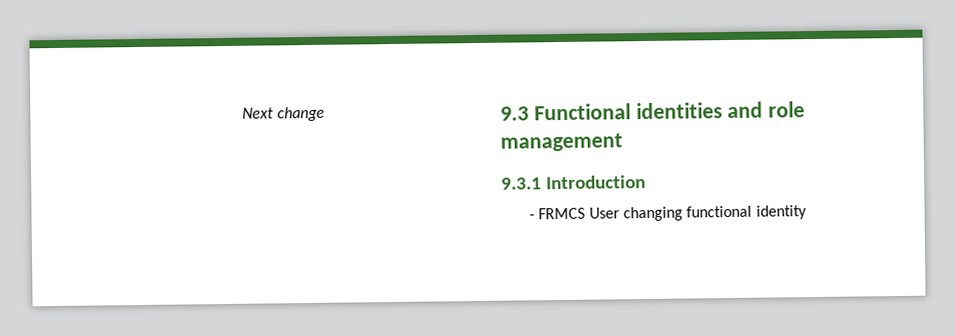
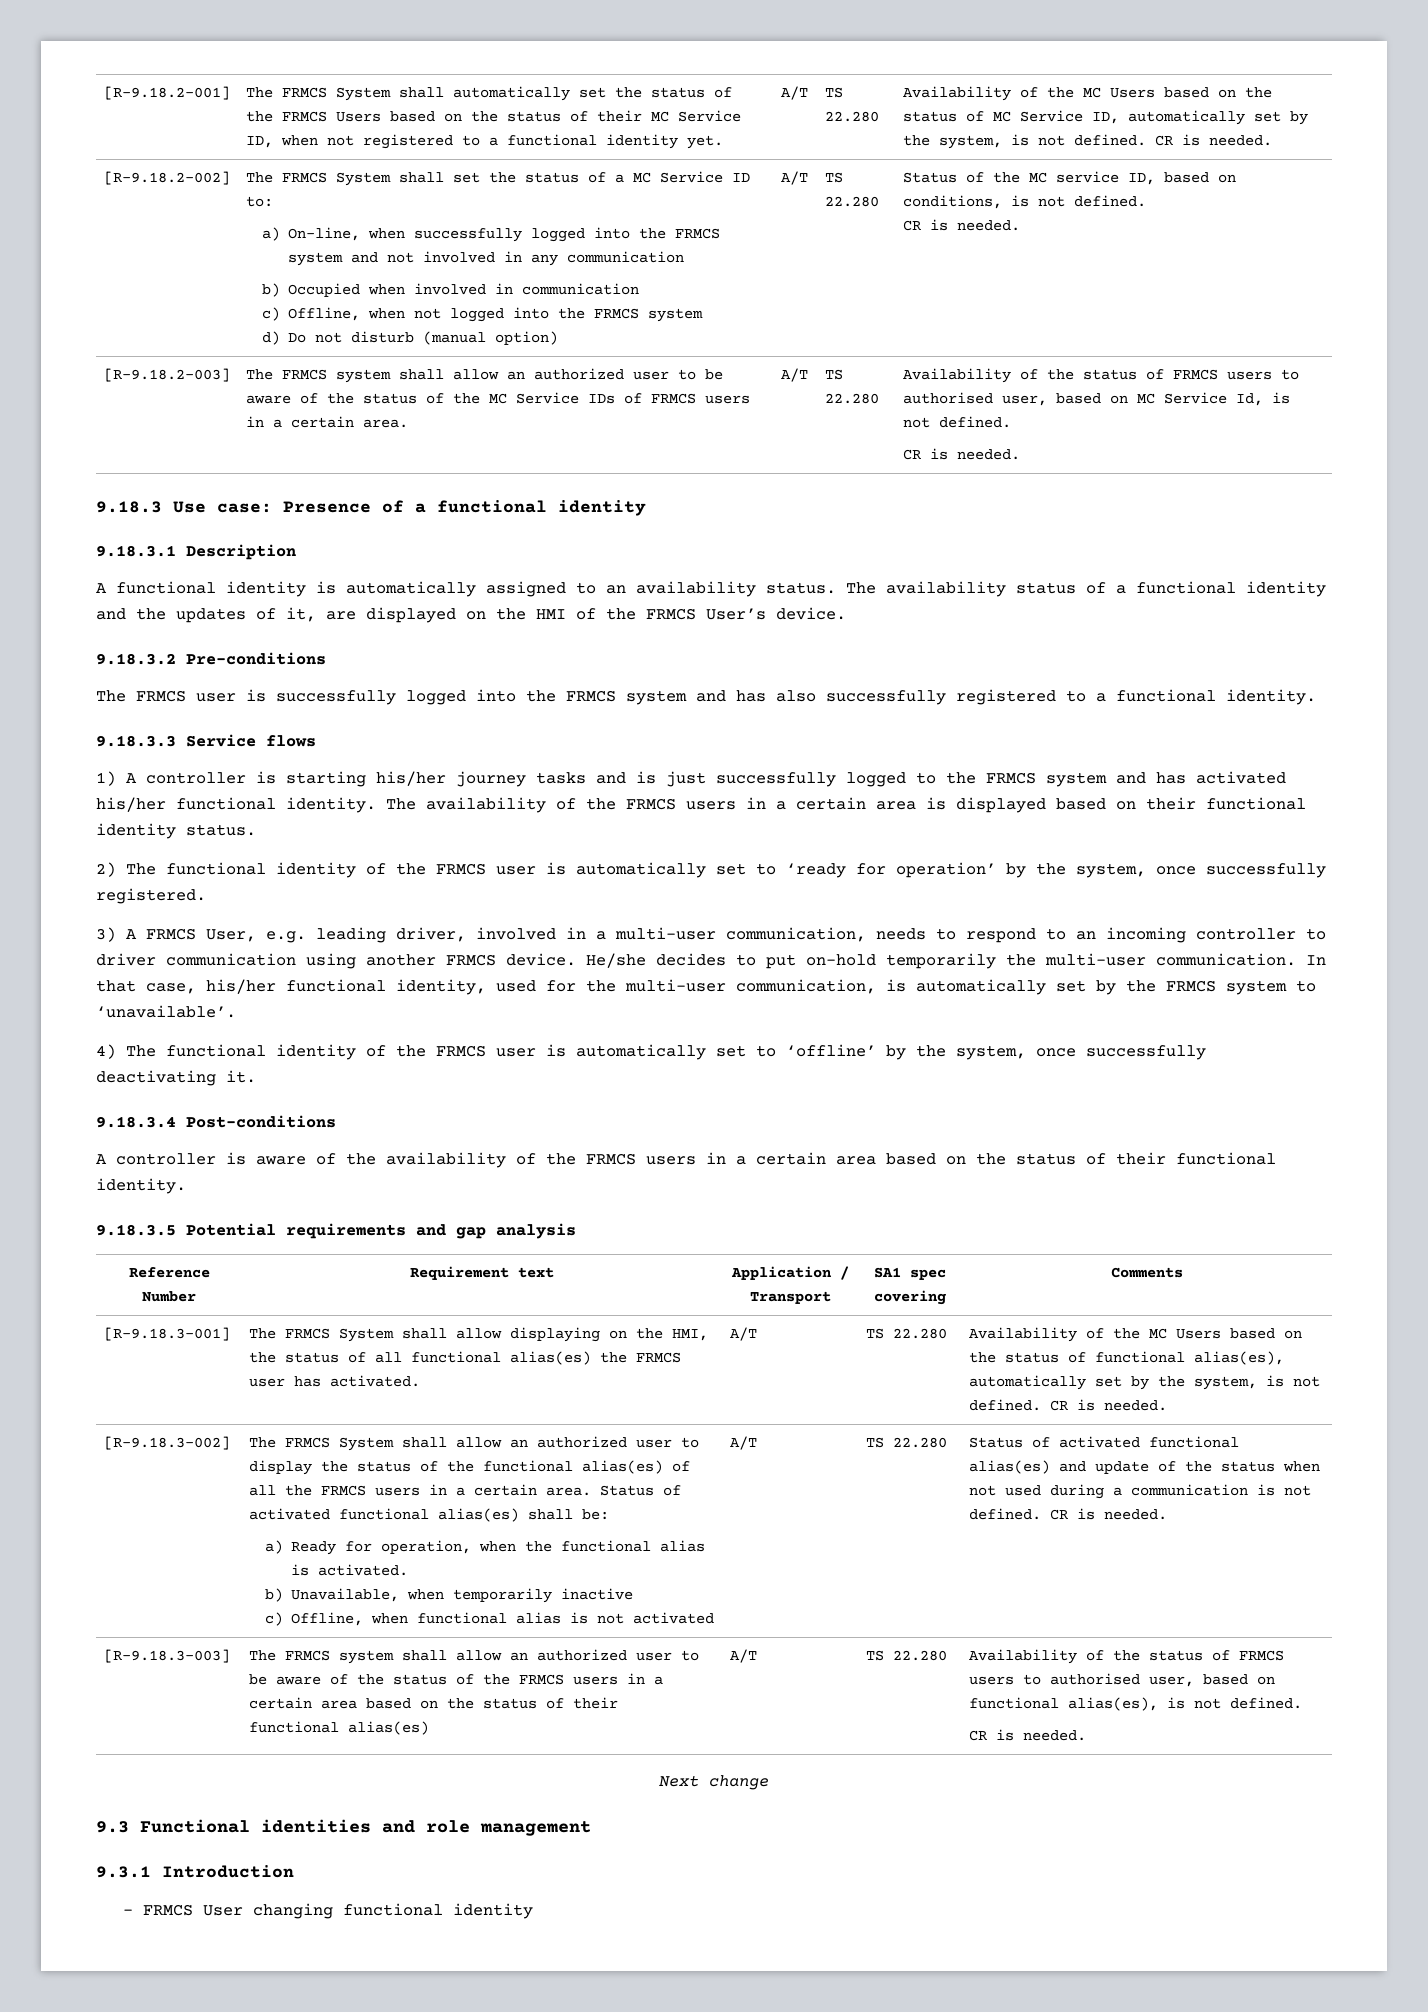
+ [R-9.18.2-001] | The FRMCS System shall automatically set the status of the FRMCS Users based on the status of their MC Service ID, when not registered to a functional identity yet. | A/T | TS 22.280 | Availability of the MC Users based on the status of MC Service ID, automatically set by the system, is not defined. CR is needed.
+ [R-9.18.2-002] | The FRMCS System shall set the status of a MC Service ID to:
+ a) On-line, when successfully logged into the FRMCS system and not involved in any communication
+ b) Occupied when involved in communication
+ c) Offline, when not logged into the FRMCS system
+ d) Do not disturb (manual option) | A/T | TS 22.280 | Status of the MC service ID, based on conditions, is not defined.
+ CR is needed.
+ [R-9.18.2-003] | The FRMCS system shall allow an authorized user to be aware of the status of the MC Service IDs of FRMCS users in a certain area. | A/T | TS 22.280 | Availability of the status of FRMCS users to authorised user, based on MC Service Id, is not defined.
+ CR is needed.
+ 9.18.3 Use case: Presence of a functional identity
+ 9.18.3.1 Description
+ A functional identity is automatically assigned to an availability status. The availability status of a functional identity and the updates of it, are displayed on the HMI of the FRMCS User’s device.
+ 9.18.3.2 Pre-conditions
+ The FRMCS user is successfully logged into the FRMCS system and has also successfully registered to a functional identity.
+ 9.18.3.3 Service flows
+ 1) A controller is starting his/her journey tasks and is just successfully logged to the FRMCS system and has activated his/her functional identity. The availability of the FRMCS users in a certain area is displayed based on their functional identity status.
+ 2) The functional identity of the FRMCS user is automatically set to ‘ready for operation’ by the system, once successfully registered.
+ 3) A FRMCS User, e.g. leading driver, involved in a multi-user communication, needs to respond to an incoming controller to driver communication using another FRMCS device. He/she decides to put on-hold temporarily the multi-user communication. In that case, his/her functional identity, used for the multi-user communication, is automatically set by the FRMCS system to ‘unavailable’.
+ 4) The functional identity of the FRMCS user is automatically set to ‘offline’ by the system, once successfully deactivating it.
+ 9.18.3.4 Post-conditions
+ A controller is aware of the availability of the FRMCS users in a certain area based on the status of their functional identity.
+ 9.18.3.5 Potential requirements and gap analysis
+ Reference Number | Requirement text | Application / Transport | SA1 spec covering | Comments
+ [R-9.18.3-001] | The FRMCS System shall allow displaying on the HMI, the status of all functional alias(es) the FRMCS user has activated. | A/T | TS 22.280 | Availability of the MC Users based on the status of functional alias(es), automatically set by the system, is not defined. CR is needed.
+ [R-9.18.3-002] | The FRMCS System shall allow an authorized user to display the status of the functional alias(es) of all the FRMCS users in a certain area. Status of activated functional alias(es) shall be:
+ a) Ready for operation, when the functional alias is activated.
+ b) Unavailable, when temporarily inactive
+ c) Offline, when functional alias is not activated | A/T | TS 22.280 | Status of activated functional alias(es) and update of the status when not used during a communication is not defined. CR is needed.
+ [R-9.18.3-003] | The FRMCS system shall allow an authorized user to be aware of the status of the FRMCS users in a certain area based on the status of their functional alias(es) | A/T | TS 22.280 | Availability of the status of FRMCS users to authorised user, based on functional alias(es), is not defined.
+ CR is needed.

